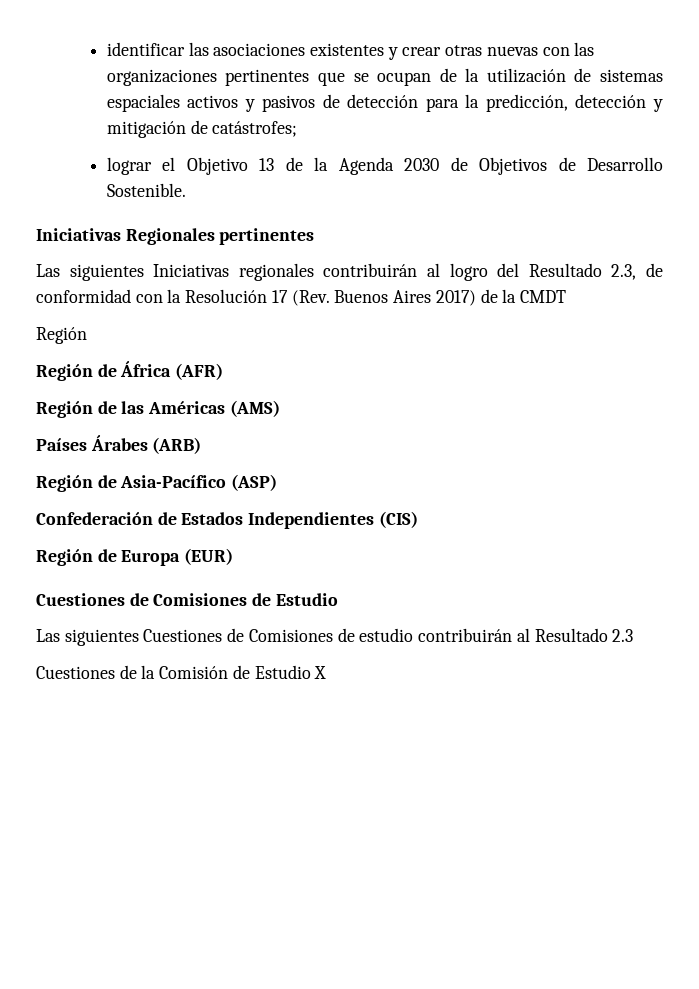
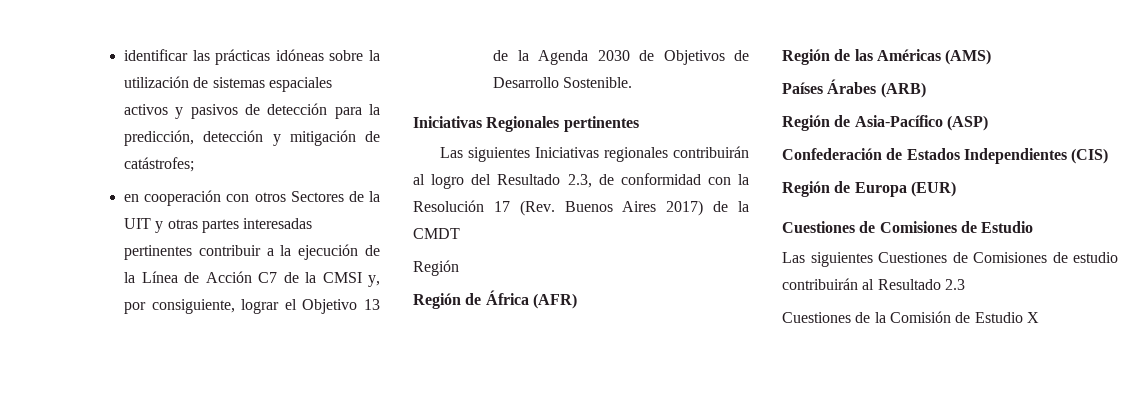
- identificar las asociaciones existentes y crear otras nuevas con las organizaciones pertinentes que se ocupan de la utilización de sistemas espaciales activos y pasivos de detección para la predicción, detección y mitigación de catástrofes;
+ identificar las prácticas idóneas sobre la utilización de sistemas espaciales activos y pasivos de detección para la predicción, detección y mitigación de catástrofes;
- lograr el Objetivo 13 de la Agenda 2030 de Objetivos de Desarrollo Sostenible.
+ en cooperación con otros Sectores de la UIT y otras partes interesadas pertinentes contribuir a la ejecución de la Línea de Acción C7 de la CMSI y, por consiguiente, lograr el Objetivo 13 de la Agenda 2030 de Objetivos de Desarrollo Sostenible.

